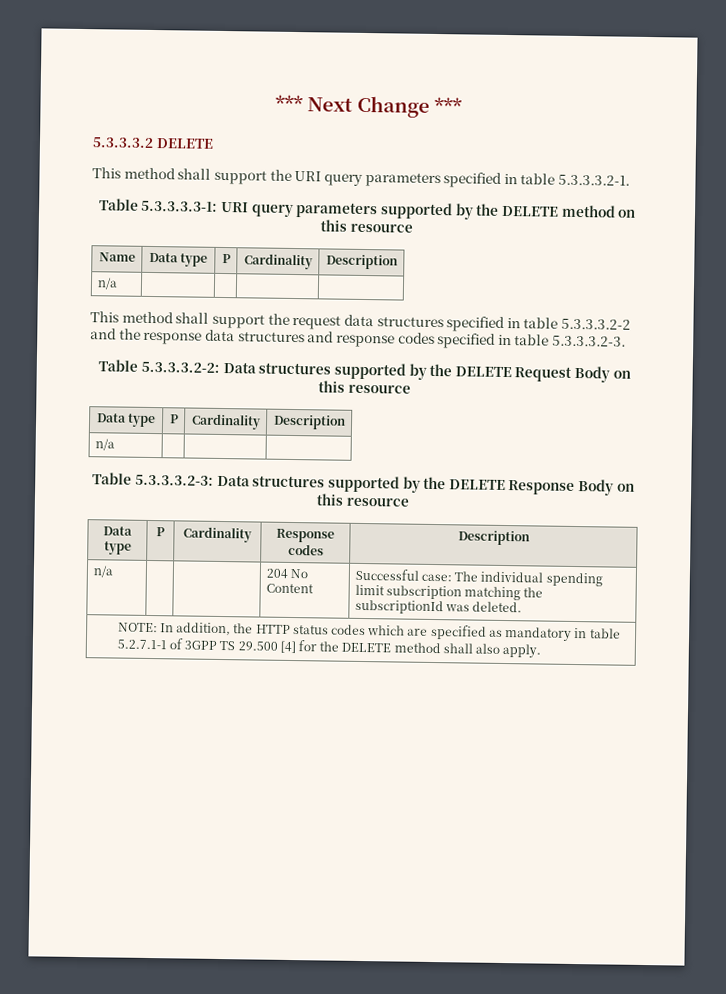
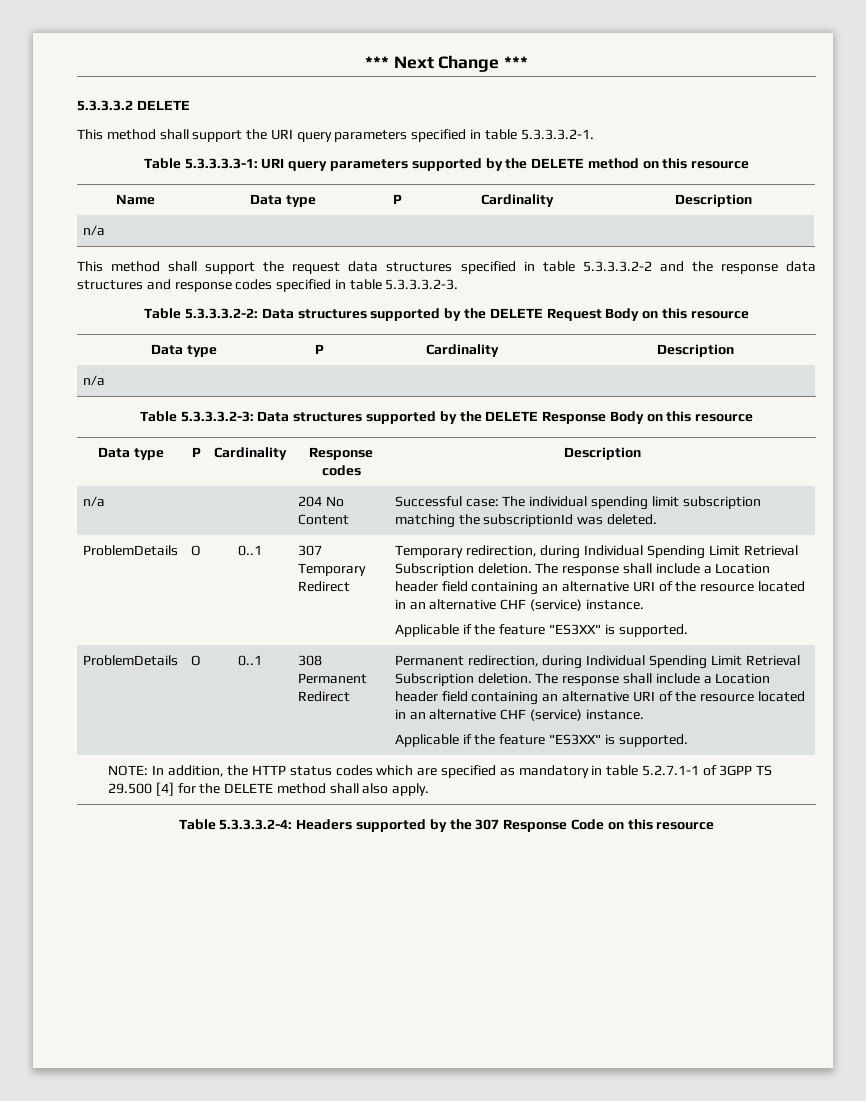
+ ProblemDetails | O | 0..1 | 307 Temporary Redirect | Temporary redirection, during Individual Spending Limit Retrieval Subscription deletion. The response shall include a Location header field containing an alternative URI of the resource located in an alternative CHF (service) instance.
+ Applicable if the feature "ES3XX" is supported.
+ ProblemDetails | O | 0..1 | 308 Permanent Redirect | Permanent redirection, during Individual Spending Limit Retrieval Subscription deletion. The response shall include a Location header field containing an alternative URI of the resource located in an alternative CHF (service) instance.
+ Applicable if the feature "ES3XX" is supported.
+ Table 5.3.3.3.2-4: Headers supported by the 307 Response Code on this resource

